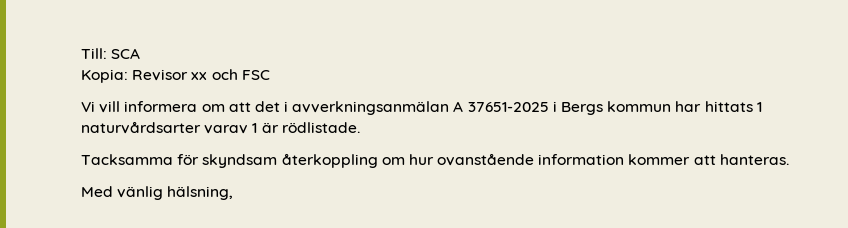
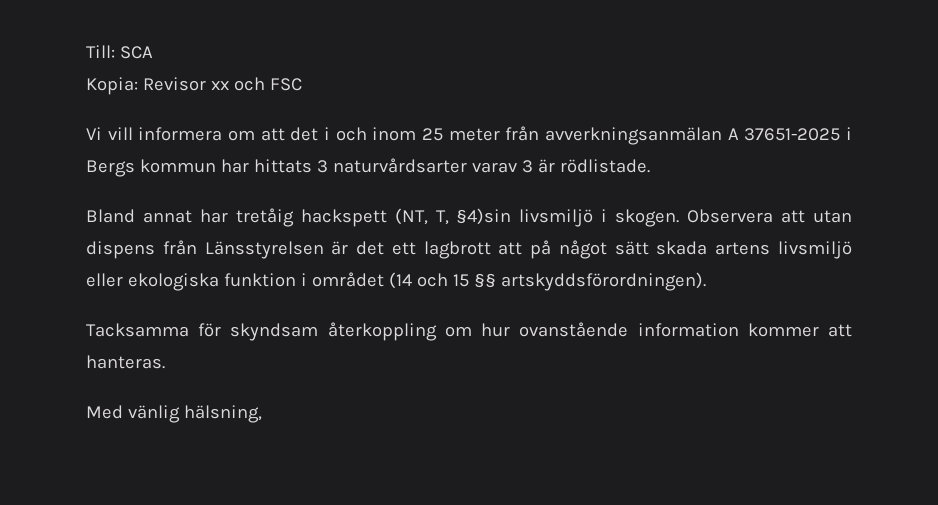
- Vi vill informera om att det i avverkningsanmälan A 37651-2025 i Bergs kommun har hittats 1 naturvårdsarter varav 1 är rödlistade.
+ Vi vill informera om att det i och inom 25 meter från avverkningsanmälan A 37651-2025 i Bergs kommun har hittats 3 naturvårdsarter varav 3 är rödlistade.
+ Bland annat har tretåig hackspett (NT, T, §4)sin livsmiljö i skogen. Observera att utan dispens från Länsstyrelsen är det ett lagbrott att på något sätt skada artens livsmiljö eller ekologiska funktion i området (14 och 15 §§ artskyddsförordningen).

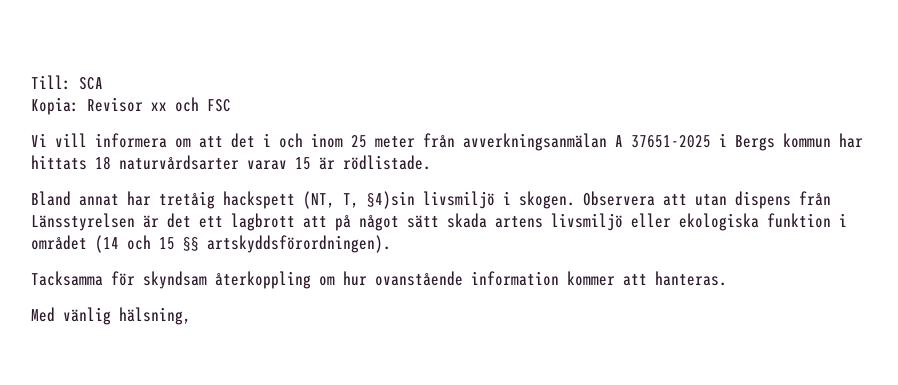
- Vi vill informera om att det i och inom 25 meter från avverkningsanmälan A 37651-2025 i Bergs kommun har hittats 3 naturvårdsarter varav 3 är rödlistade.
+ Vi vill informera om att det i och inom 25 meter från avverkningsanmälan A 37651-2025 i Bergs kommun har hittats 18 naturvårdsarter varav 15 är rödlistade.

